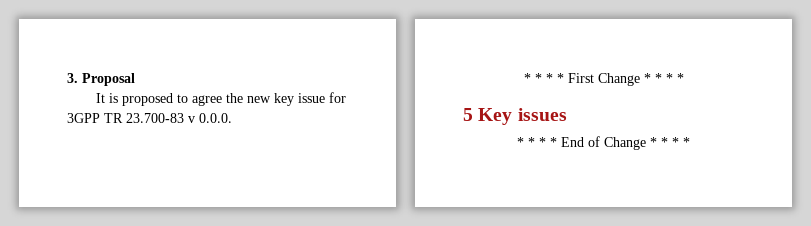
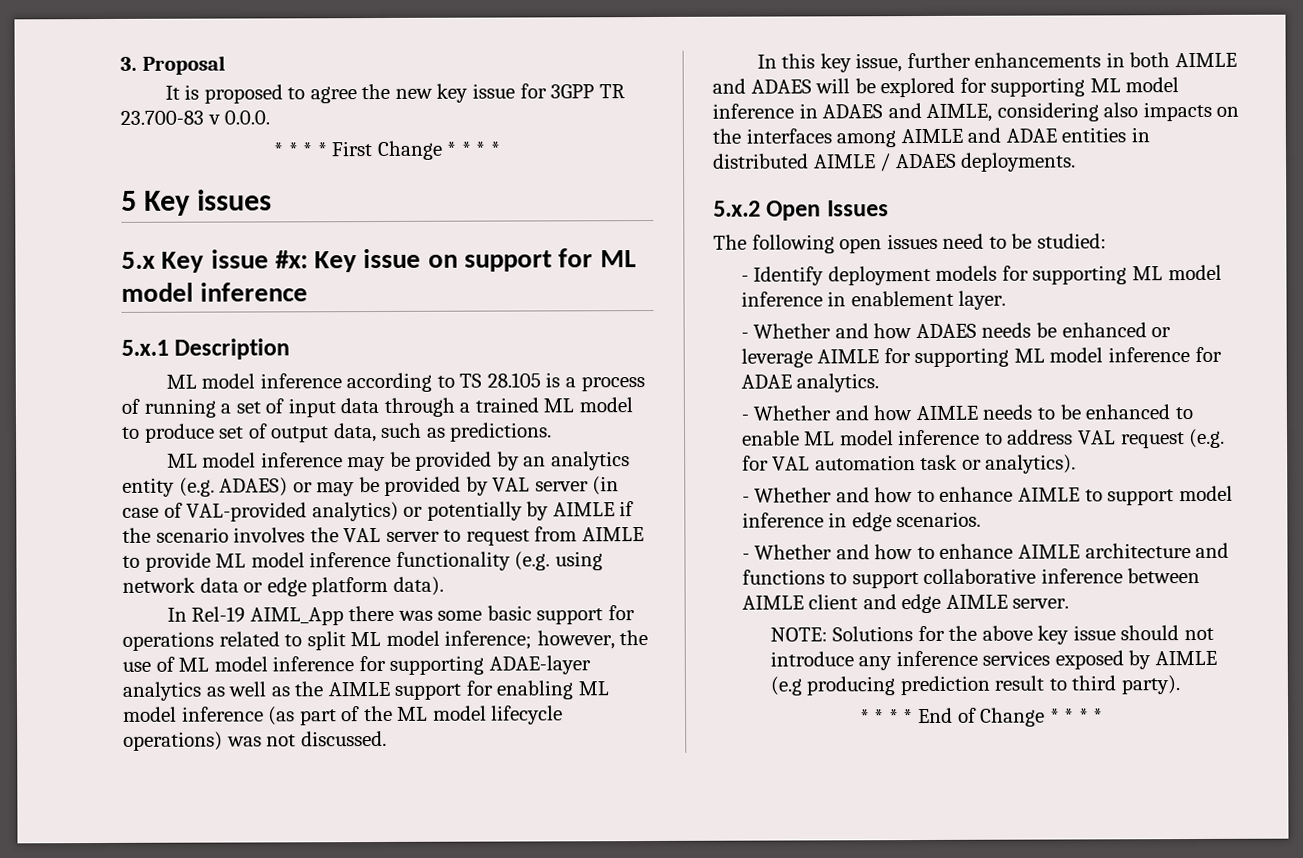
+ 5.x Key issue #x: Key issue on support for ML model inference
+ 5.x.1 Description
+ ML model inference according to TS 28.105 is a process of running a set of input data through a trained ML model to produce set of output data, such as predictions.
+ ML model inference may be provided by an analytics entity (e.g. ADAES) or may be provided by VAL server (in case of VAL-provided analytics) or potentially by AIMLE if the scenario involves the VAL server to request from AIMLE to provide ML model inference functionality (e.g. using network data or edge platform data).
+ In Rel-19 AIML_App there was some basic support for operations related to split ML model inference; however, the use of ML model inference for supporting ADAE-layer analytics as well as the AIMLE support for enabling ML model inference (as part of the ML model lifecycle operations) was not discussed.
+ In this key issue, further enhancements in both AIMLE and ADAES will be explored for supporting ML model inference in ADAES and AIMLE, considering also impacts on the interfaces among AIMLE and ADAE entities in distributed AIMLE / ADAES deployments.
+ 5.x.2 Open Issues
+ The following open issues need to be studied:
+ - Identify deployment models for supporting ML model inference in enablement layer.
+ - Whether and how ADAES needs be enhanced or leverage AIMLE for supporting ML model inference for ADAE analytics.
+ - Whether and how AIMLE needs to be enhanced to enable ML model inference to address VAL request (e.g. for VAL automation task or analytics).
+ - Whether and how to enhance AIMLE to support model inference in edge scenarios.
+ - Whether and how to enhance AIMLE architecture and functions to support collaborative inference between AIMLE client and edge AIMLE server.
+ NOTE: Solutions for the above key issue should not introduce any inference services exposed by AIMLE (e.g producing prediction result to third party).

